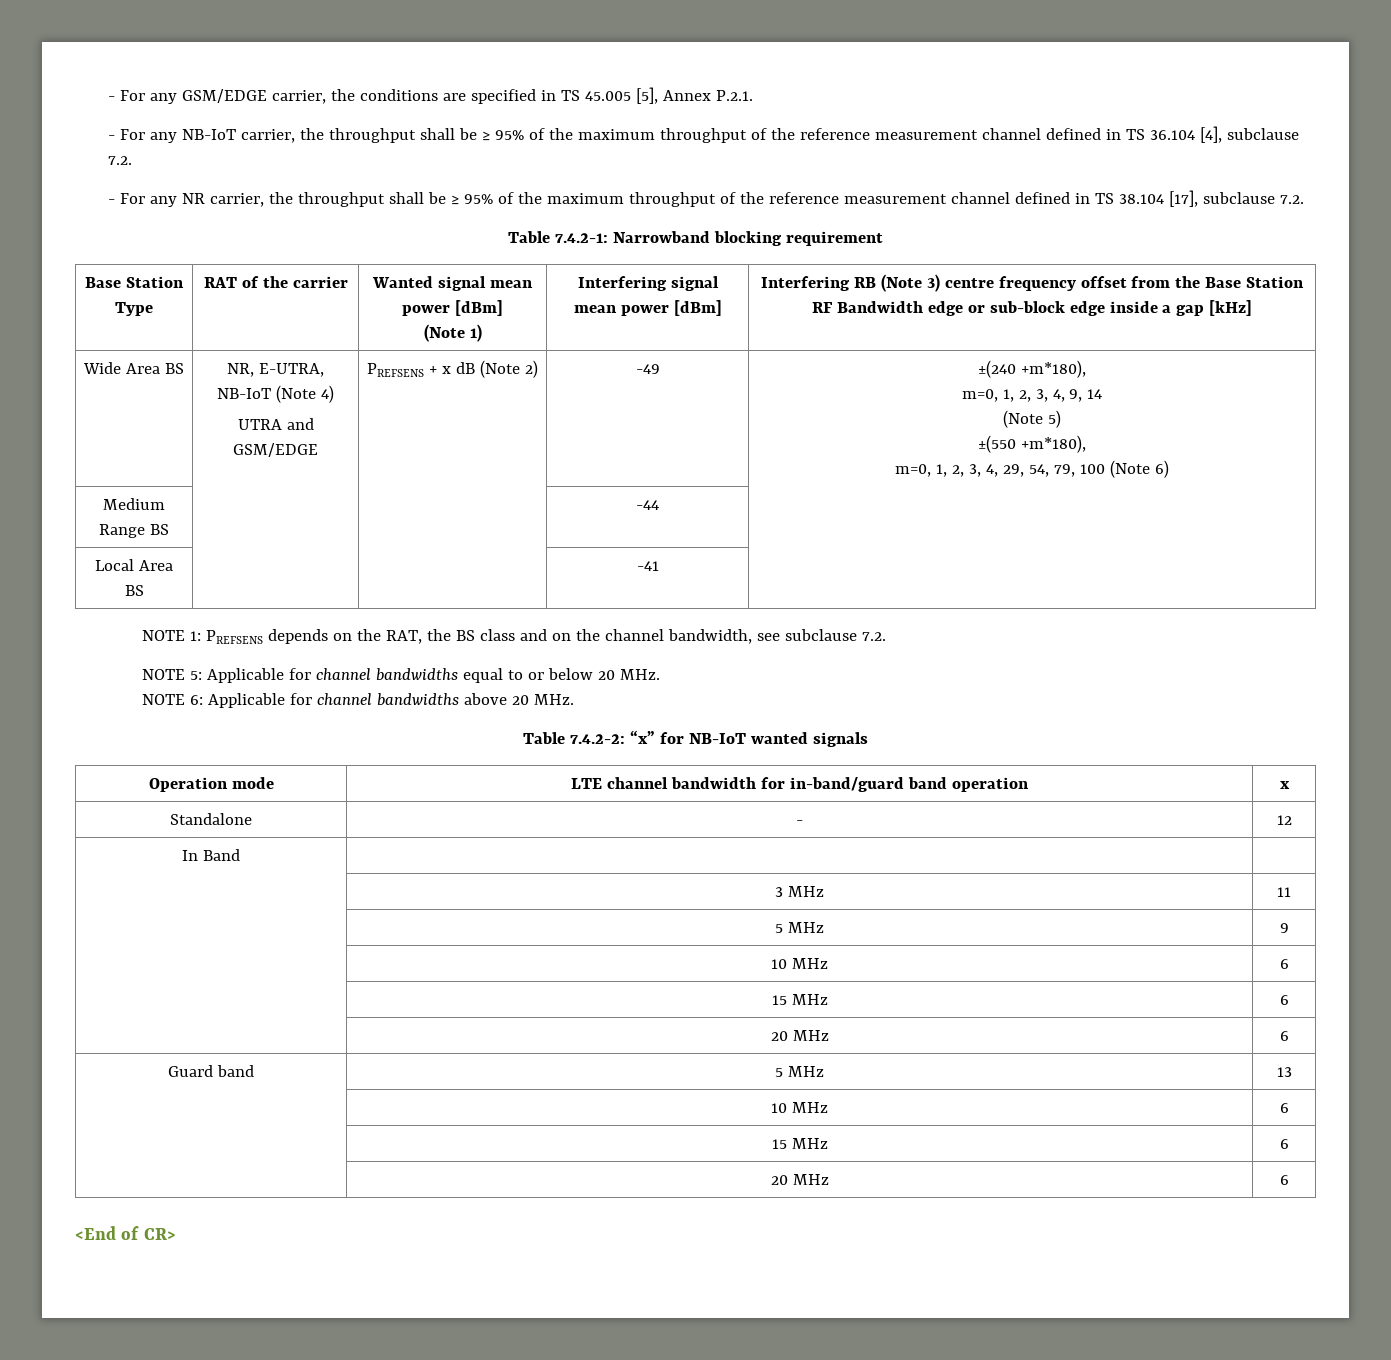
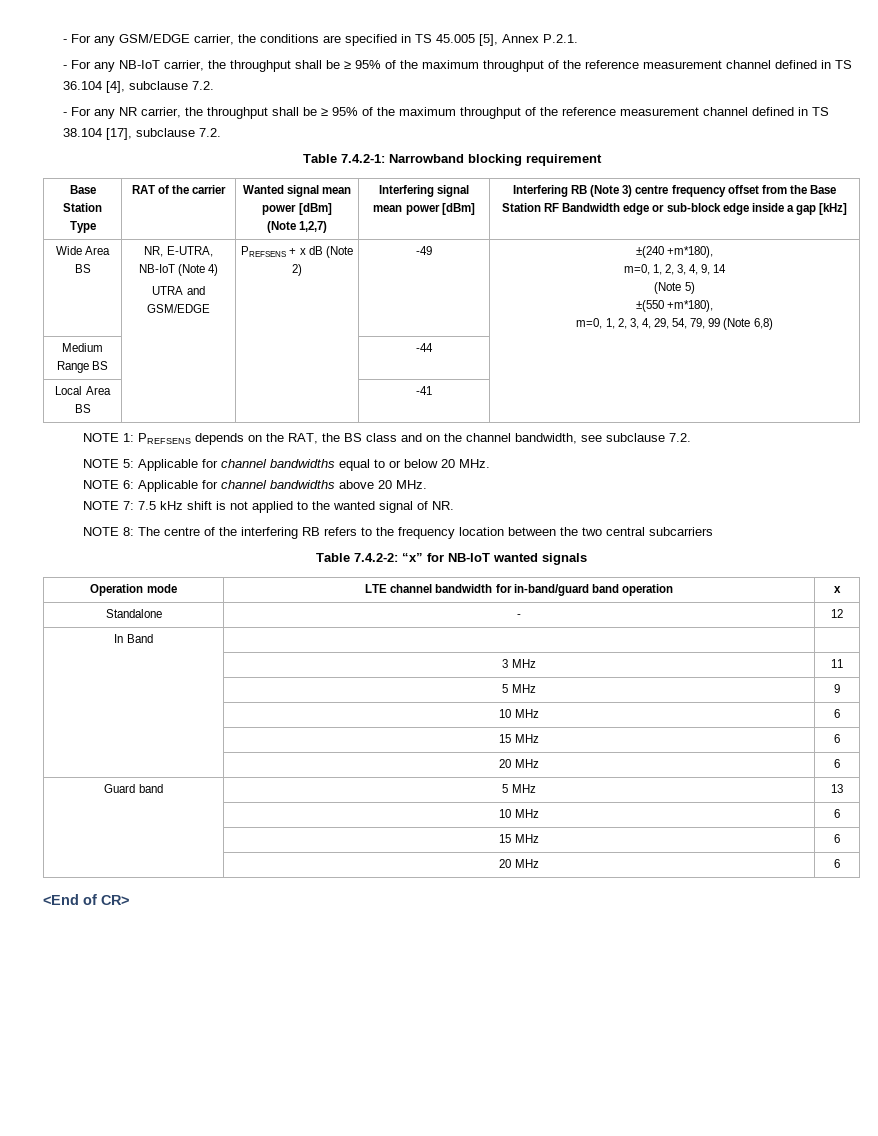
  Base Station Type | RAT of the carrier | Wanted signal mean power [dBm]
- (Note 1) | Interfering signal mean power [dBm] | Interfering RB (Note 3) centre frequency offset from the Base Station RF Bandwidth edge or sub-block edge inside a gap [kHz]
+ (Note 1,2,7) | Interfering signal mean power [dBm] | Interfering RB (Note 3) centre frequency offset from the Base Station RF Bandwidth edge or sub-block edge inside a gap [kHz]
- m=0, 1, 2, 3, 4, 29, 54, 79, 100 (Note 6)
+ m=0, 1, 2, 3, 4, 29, 54, 79, 99 (Note 6,8)
+ NOTE 7: 7.5 kHz shift is not applied to the wanted signal of NR.
+ NOTE 8: The centre of the interfering RB refers to the frequency location between the two central subcarriers

